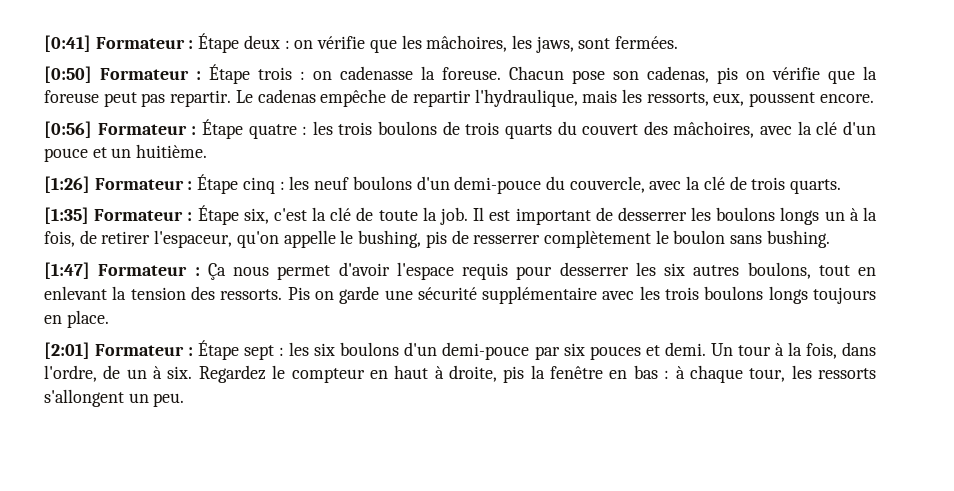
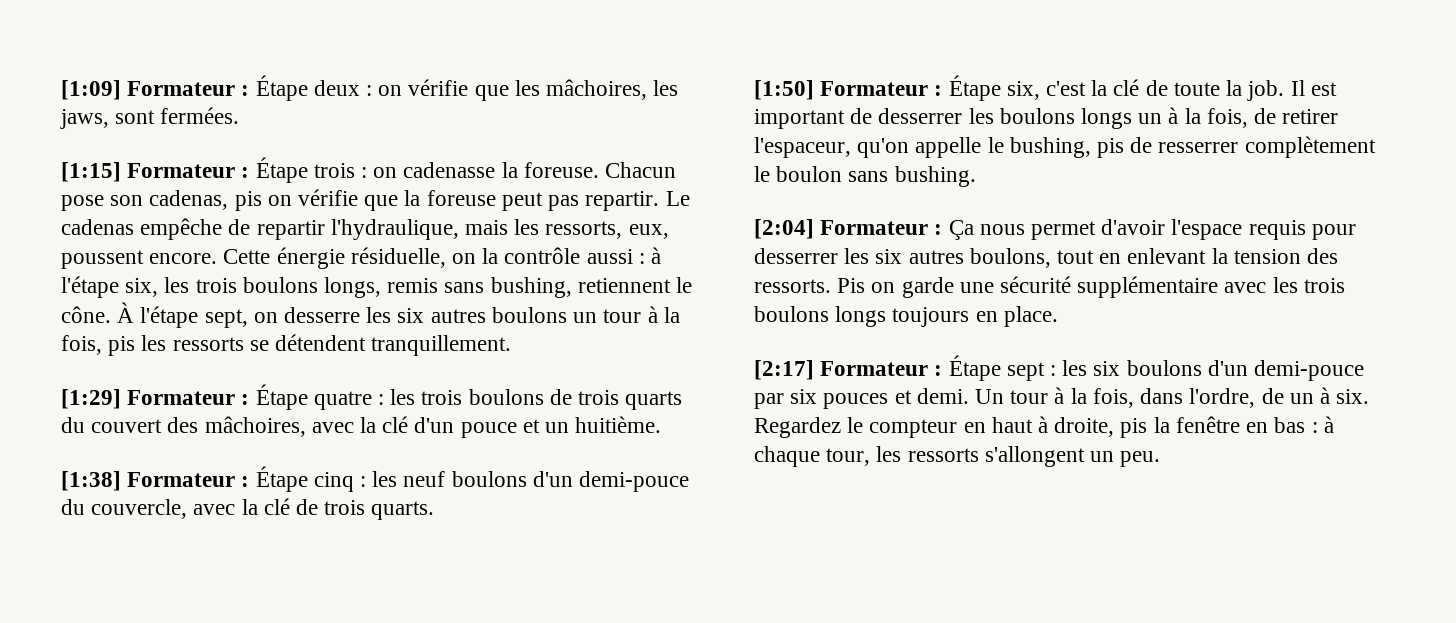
- [0:41] Formateur : Étape deux : on vérifie que les mâchoires, les jaws, sont fermées.
+ [1:09] Formateur : Étape deux : on vérifie que les mâchoires, les jaws, sont fermées.
- [0:50] Formateur : Étape trois : on cadenasse la foreuse.
+ [1:15] Formateur : Étape trois : on cadenasse la foreuse.
- Le cadenas empêche de repartir l'hydraulique, mais les ressorts, eux, poussent encore.
- [0:56] Formateur : Étape quatre : les trois boulons de trois quarts du couvert des mâchoires, avec la clé d'un pouce et un huitième.
+ Le cadenas empêche de repartir l'hydraulique, mais les ressorts, eux, poussent encore. Cette énergie résiduelle, on la contrôle aussi : à l'étape six, les trois boulons longs, remis sans bushing, retiennent le cône. À l'étape sept, on desserre les six autres boulons un tour à la fois, pis les ressorts se détendent tranquillement.
+ [1:29] Formateur : Étape quatre : les trois boulons de trois quarts du couvert des mâchoires, avec la clé d'un pouce et un huitième.
- [1:26] Formateur : Étape cinq : les neuf boulons d'un demi-pouce du couvercle, avec la clé de trois quarts.
+ [1:38] Formateur : Étape cinq : les neuf boulons d'un demi-pouce du couvercle, avec la clé de trois quarts.
- [1:35] Formateur : Étape six, c'est la clé de toute la job.
+ [1:50] Formateur : Étape six, c'est la clé de toute la job.
- [1:47] Formateur : Ça nous permet d'avoir l'espace requis pour desserrer les six autres boulons, tout en enlevant la tension des ressorts.
+ [2:04] Formateur : Ça nous permet d'avoir l'espace requis pour desserrer les six autres boulons, tout en enlevant la tension des ressorts.
- [2:01] Formateur : Étape sept : les six boulons d'un demi-pouce par six pouces et demi.
+ [2:17] Formateur : Étape sept : les six boulons d'un demi-pouce par six pouces et demi.

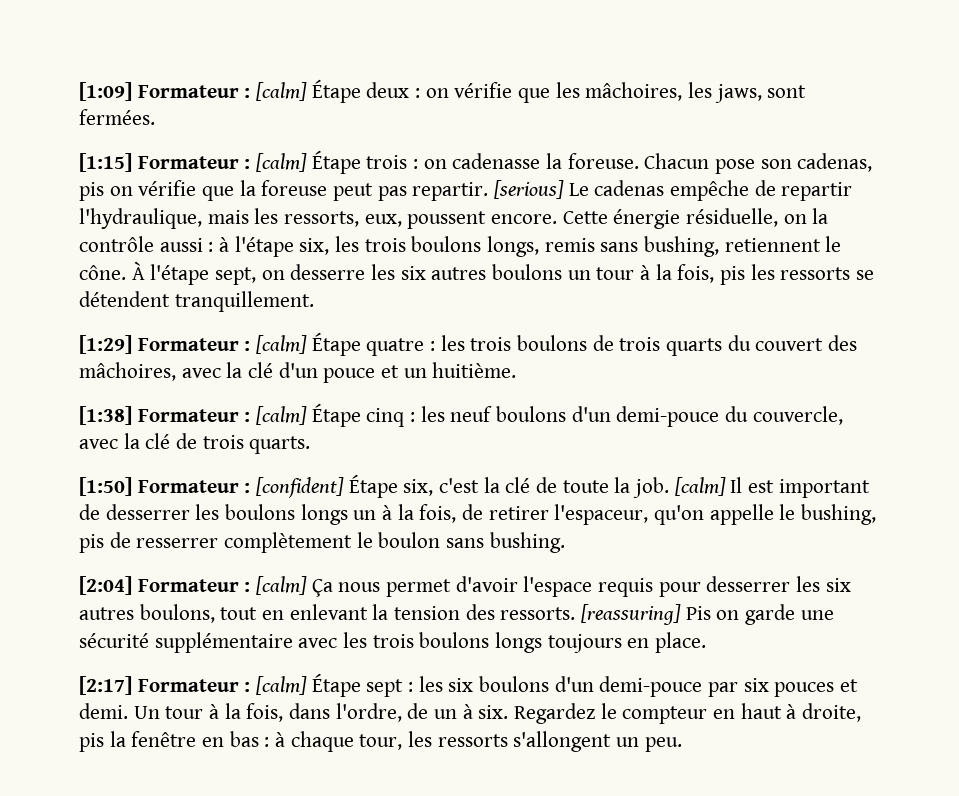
- [1:09] Formateur : Étape deux : on vérifie que les mâchoires, les jaws, sont fermées.
+ [1:09] Formateur : [calm] Étape deux : on vérifie que les mâchoires, les jaws, sont fermées.
- [1:15] Formateur : Étape trois : on cadenasse la foreuse.
+ [1:15] Formateur : [calm] Étape trois : on cadenasse la foreuse.
- Le cadenas empêche de repartir l'hydraulique, mais les ressorts, eux, poussent encore.
+ [serious] Le cadenas empêche de repartir l'hydraulique, mais les ressorts, eux, poussent encore.
- [1:29] Formateur : Étape quatre : les trois boulons de trois quarts du couvert des mâchoires, avec la clé d'un pouce et un huitième.
+ [1:29] Formateur : [calm] Étape quatre : les trois boulons de trois quarts du couvert des mâchoires, avec la clé d'un pouce et un huitième.
- [1:38] Formateur : Étape cinq : les neuf boulons d'un demi-pouce du couvercle, avec la clé de trois quarts.
+ [1:38] Formateur : [calm] Étape cinq : les neuf boulons d'un demi-pouce du couvercle, avec la clé de trois quarts.
- [1:50] Formateur : Étape six, c'est la clé de toute la job.
+ [1:50] Formateur : [confident] Étape six, c'est la clé de toute la job.
- Il est important de desserrer les boulons longs un à la fois, de retirer l'espaceur, qu'on appelle le bushing, pis de resserrer complètement le boulon sans bushing.
+ [calm] Il est important de desserrer les boulons longs un à la fois, de retirer l'espaceur, qu'on appelle le bushing, pis de resserrer complètement le boulon sans bushing.
- [2:04] Formateur : Ça nous permet d'avoir l'espace requis pour desserrer les six autres boulons, tout en enlevant la tension des ressorts.
+ [2:04] Formateur : [calm] Ça nous permet d'avoir l'espace requis pour desserrer les six autres boulons, tout en enlevant la tension des ressorts.
- Pis on garde une sécurité supplémentaire avec les trois boulons longs toujours en place.
+ [reassuring] Pis on garde une sécurité supplémentaire avec les trois boulons longs toujours en place.
- [2:17] Formateur : Étape sept : les six boulons d'un demi-pouce par six pouces et demi.
+ [2:17] Formateur : [calm] Étape sept : les six boulons d'un demi-pouce par six pouces et demi.

